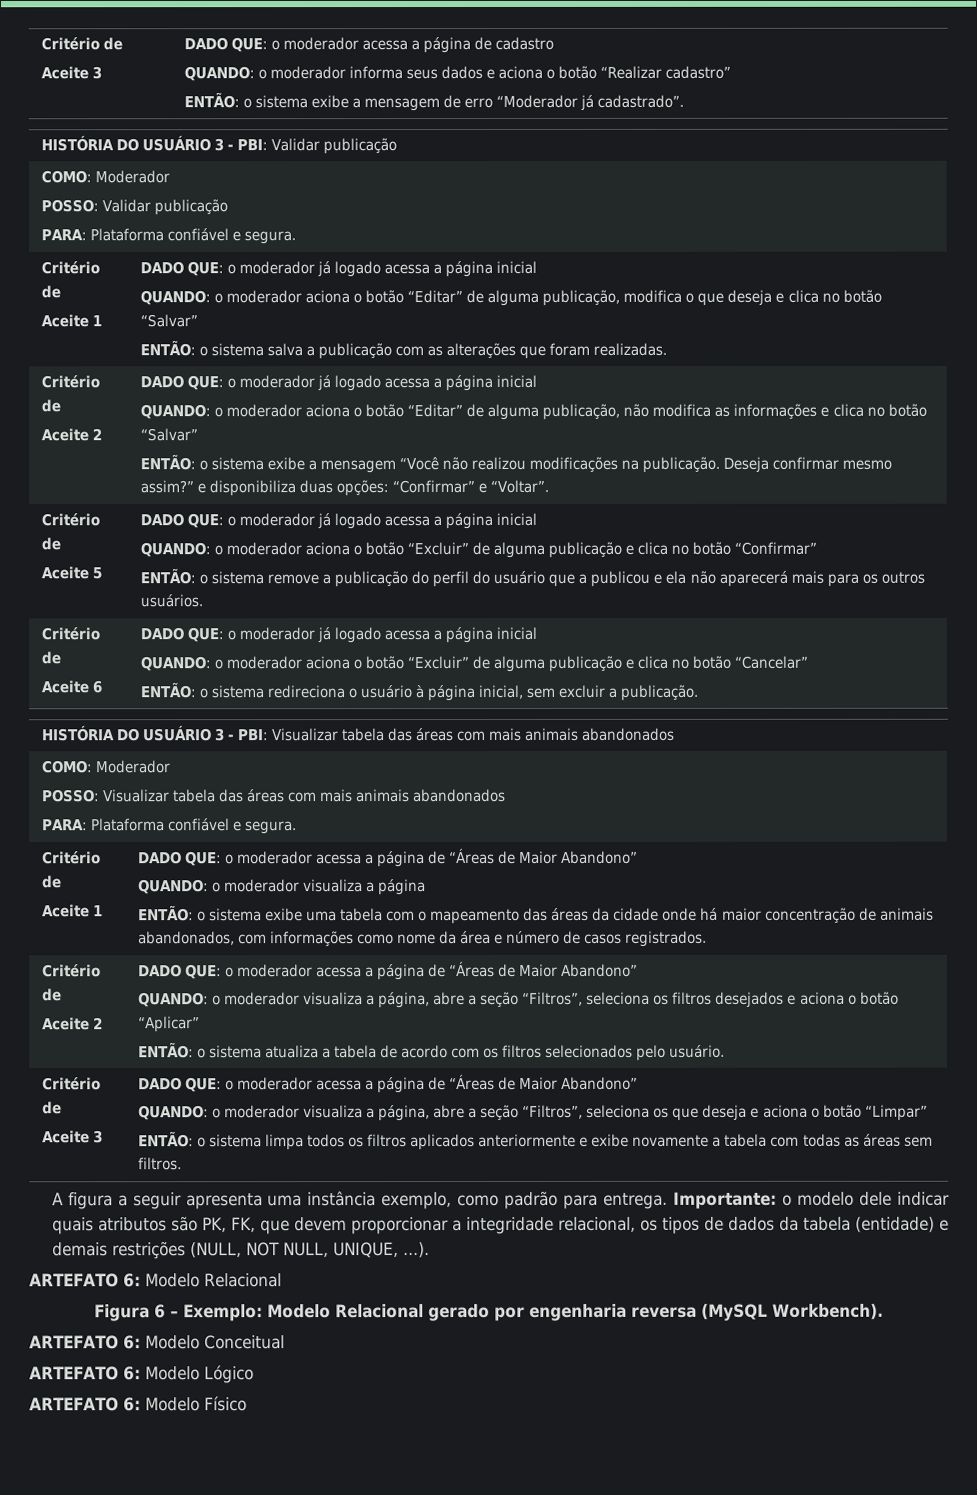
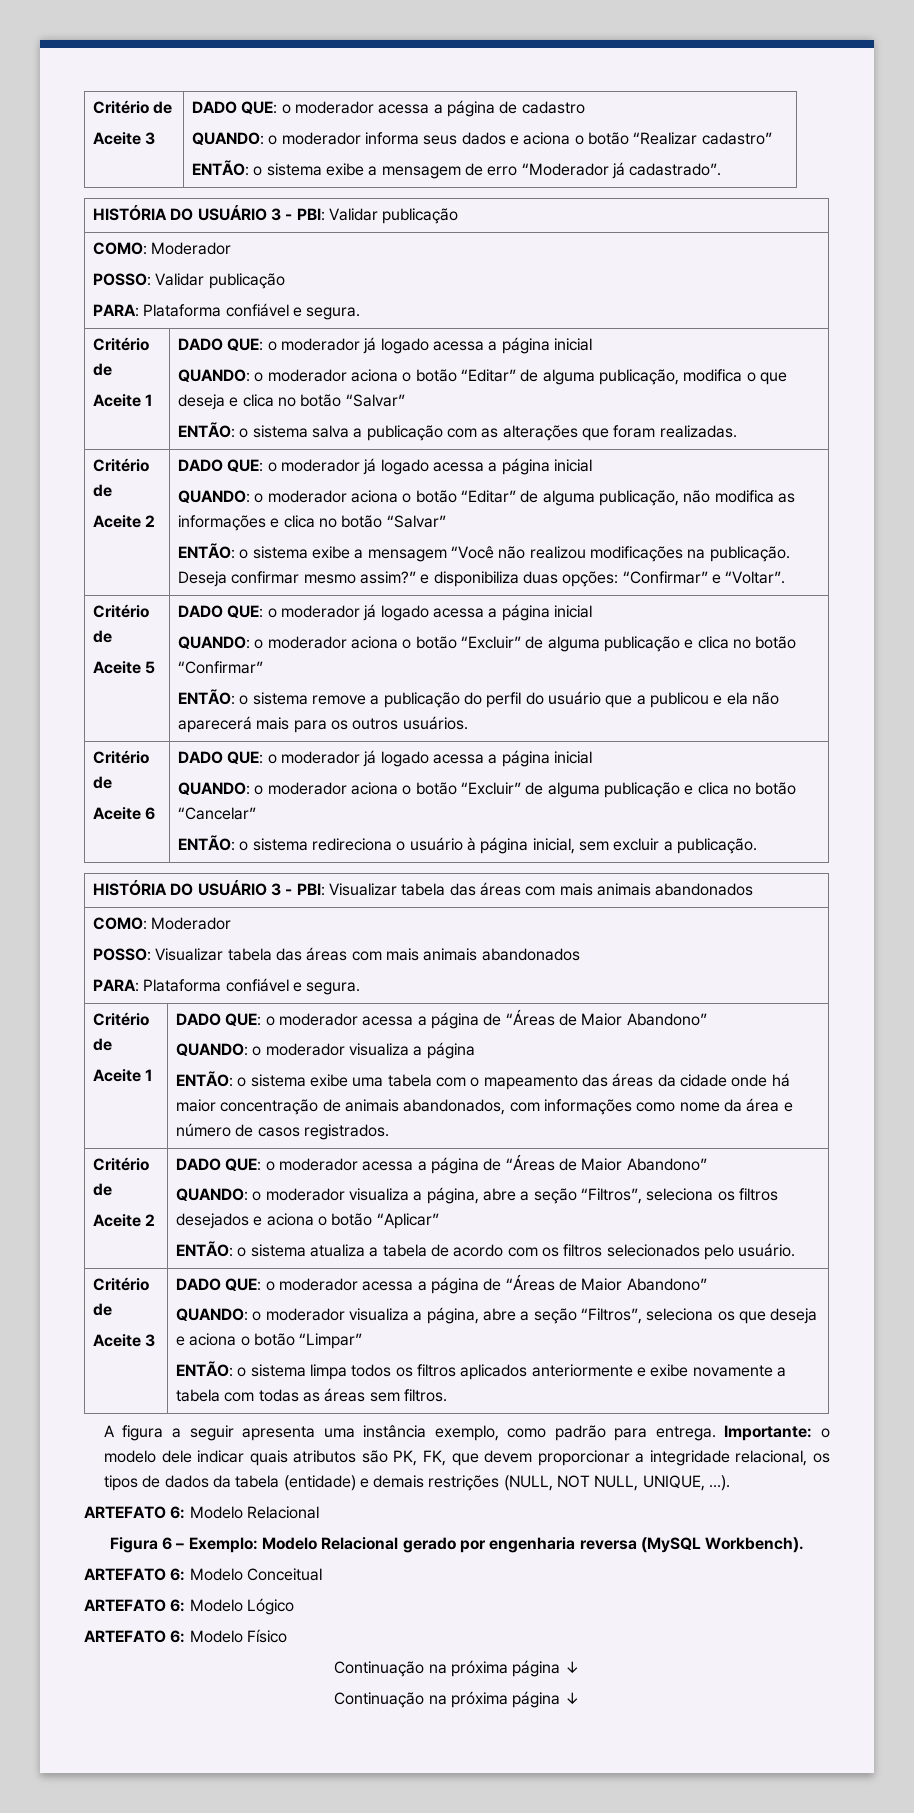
  ARTEFATO 6: Modelo Físico
+ Continuação na próxima página ↓
+ Continuação na próxima página ↓

